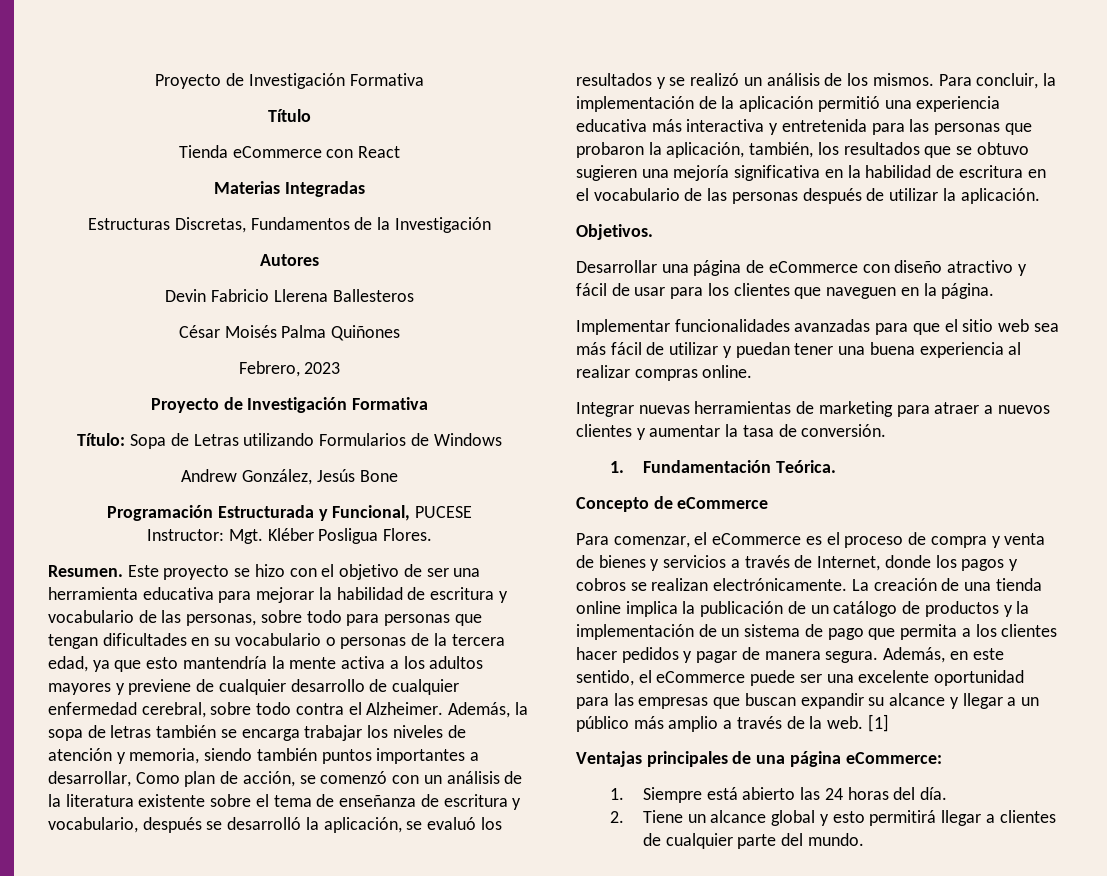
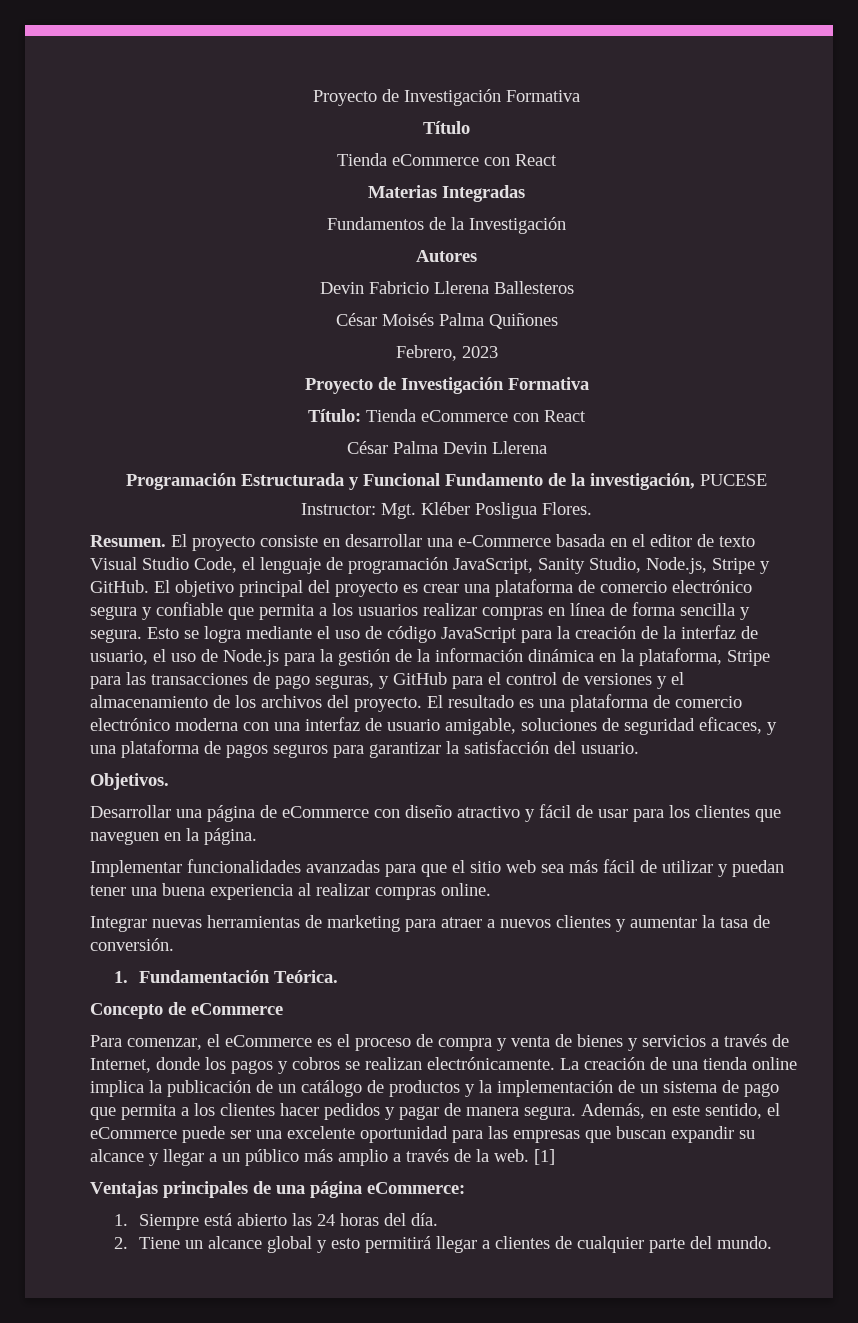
- Estructuras Discretas, Fundamentos de la Investigación
+ Fundamentos de la Investigación
- Título: Sopa de Letras utilizando Formularios de Windows
- Andrew González, Jesús Bone
- Programación Estructurada y Funcional, PUCESE
+ Título: Tienda eCommerce con React
+ César Palma Devin Llerena
+ Programación Estructurada y Funcional Fundamento de la investigación, PUCESE
- Este proyecto se hizo con el objetivo de ser una herramienta educativa para mejorar la habilidad de escritura y vocabulario de las personas, sobre todo para personas que tengan dificultades en su vocabulario o personas de la tercera edad, ya que esto mantendría la mente activa a los adultos mayores y previene de cualquier desarrollo de cualquier enfermedad cerebral, sobre todo contra el Alzheimer. Además, la sopa de letras también se encarga trabajar los niveles de atención y memoria, siendo también puntos importantes a desarrollar, Como plan de acción, se comenzó con un análisis de la literatura existente sobre el tema de enseñanza de escritura y vocabulario, después se desarrolló la aplicación, se evaluó los resultados y se realizó un análisis de los mismos. Para concluir, la implementación de la aplicación permitió una experiencia educativa más interactiva y entretenida para las personas que probaron la aplicación, también, los resultados que se obtuvo sugieren una mejoría significativa en la habilidad de escritura en el vocabulario de las personas después de utilizar la aplicación.
+ El proyecto consiste en desarrollar una e-Commerce basada en el editor de texto Visual Studio Code, el lenguaje de programación JavaScript, Sanity Studio, Node.js, Stripe y GitHub. El objetivo principal del proyecto es crear una plataforma de comercio electrónico segura y confiable que permita a los usuarios realizar compras en línea de forma sencilla y segura. Esto se logra mediante el uso de código JavaScript para la creación de la interfaz de usuario, el uso de Node.js para la gestión de la información dinámica en la plataforma, Stripe para las transacciones de pago seguras, y GitHub para el control de versiones y el almacenamiento de los archivos del proyecto. El resultado es una plataforma de comercio electrónico moderna con una interfaz de usuario amigable, soluciones de seguridad eficaces, y una plataforma de pagos seguros para garantizar la satisfacción del usuario.

